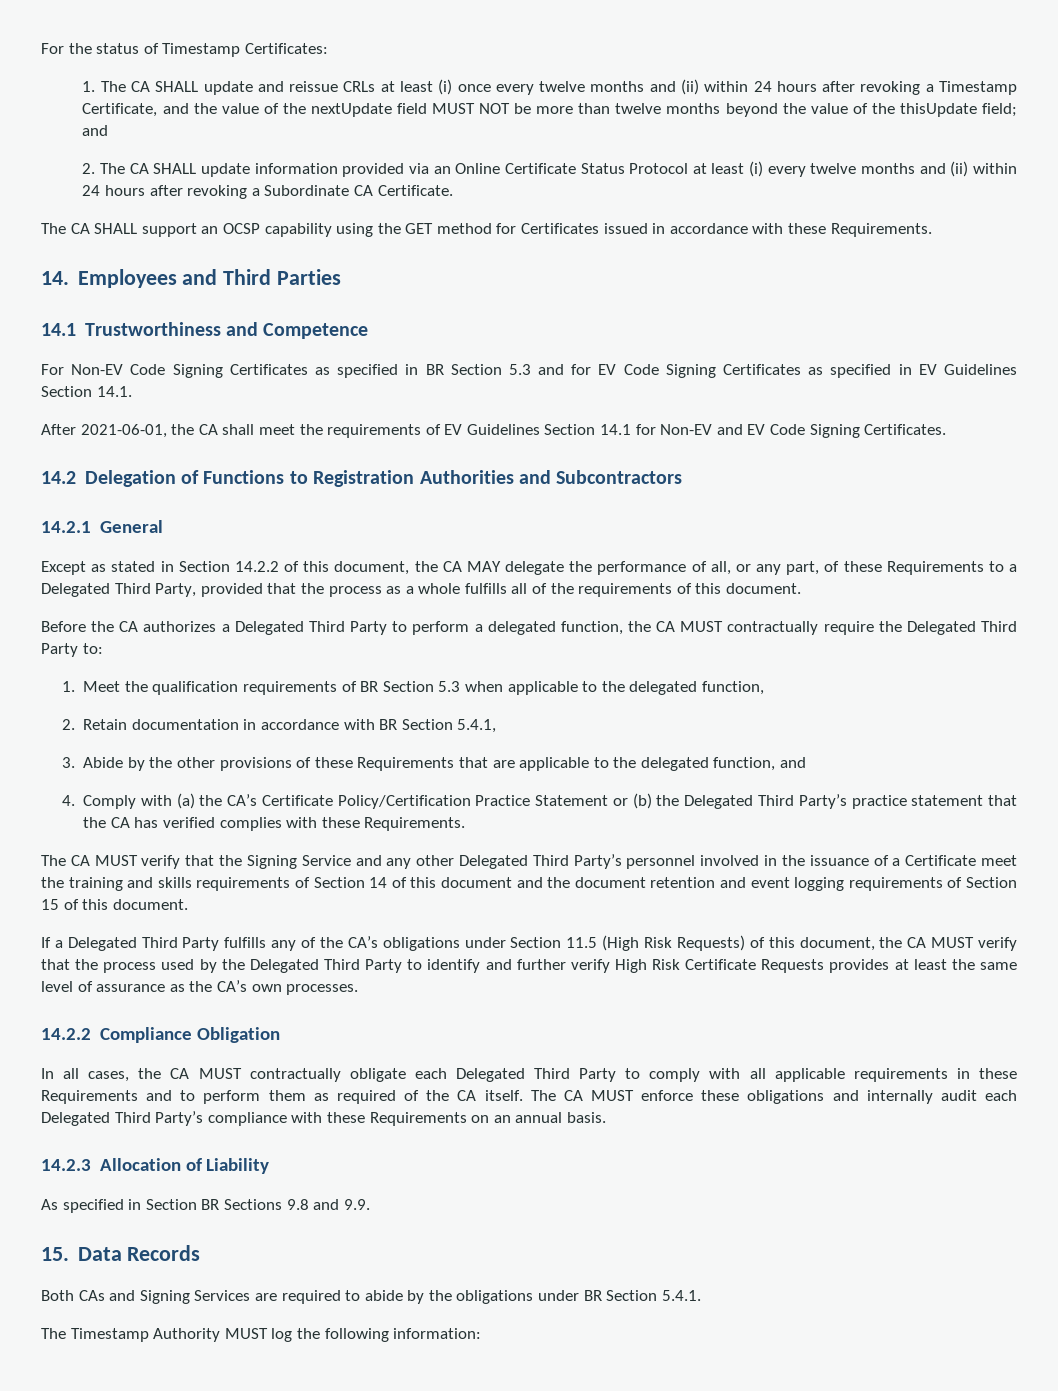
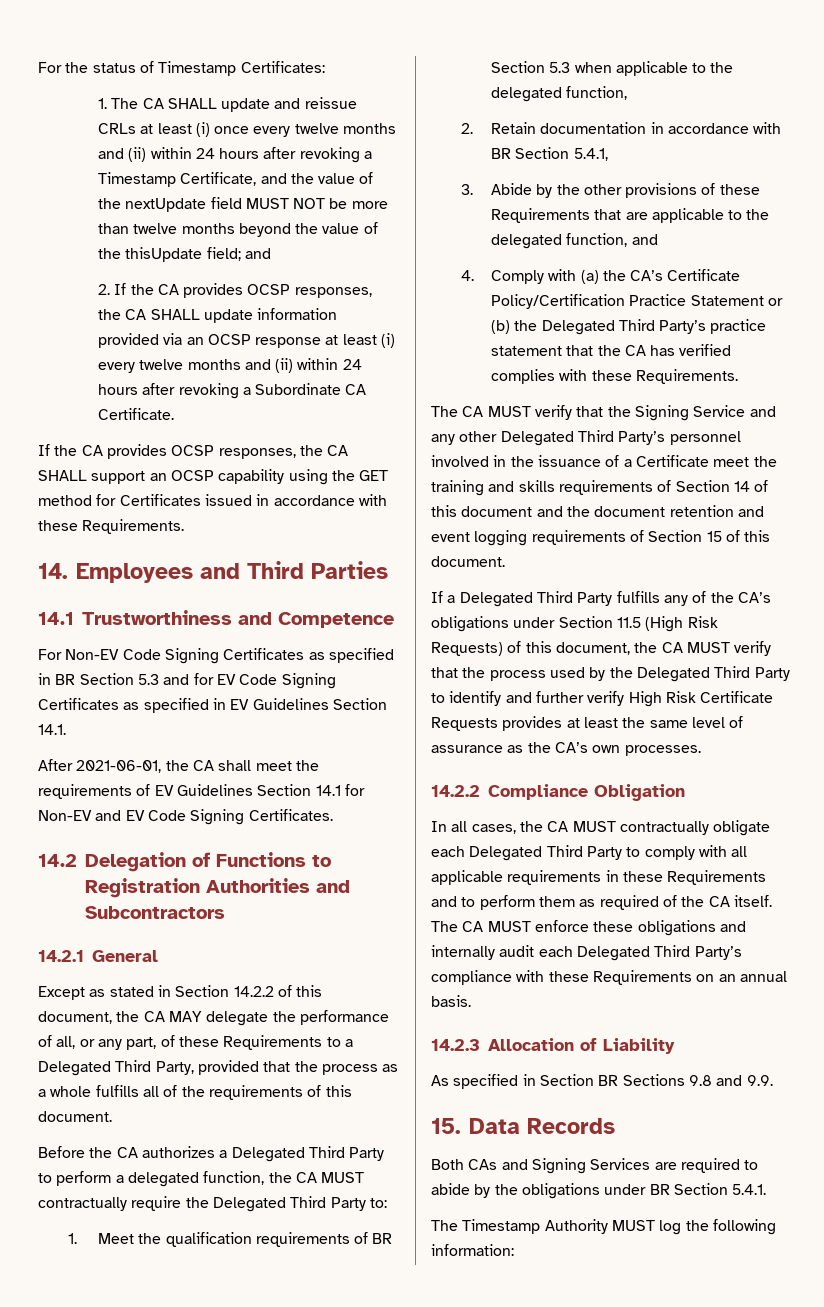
- 2. The CA SHALL update information provided via an Online Certificate Status Protocol at least (i) every twelve months and (ii) within 24 hours after revoking a Subordinate CA Certificate.
+ 2. If the CA provides OCSP responses, the CA SHALL update information provided via an OCSP response at least (i) every twelve months and (ii) within 24 hours after revoking a Subordinate CA Certificate.
- The CA SHALL support an OCSP capability using the GET method for Certificates issued in accordance with these Requirements.
+ If the CA provides OCSP responses, the CA SHALL support an OCSP capability using the GET method for Certificates issued in accordance with these Requirements.

